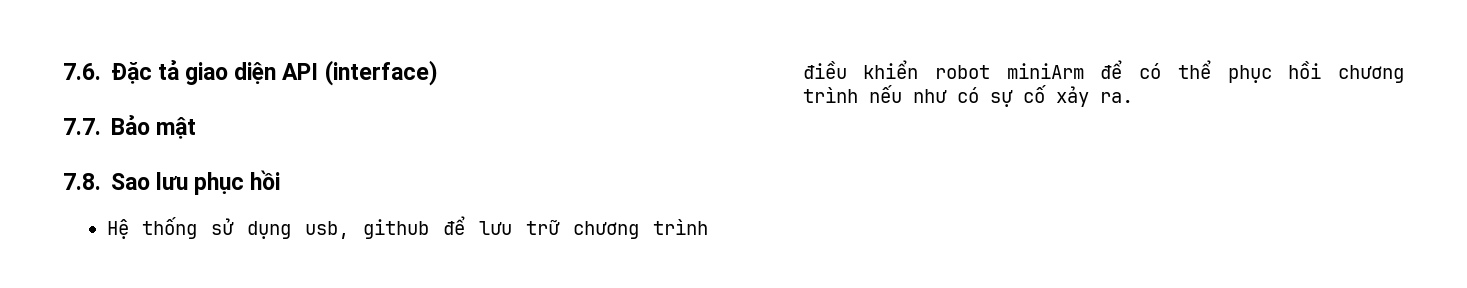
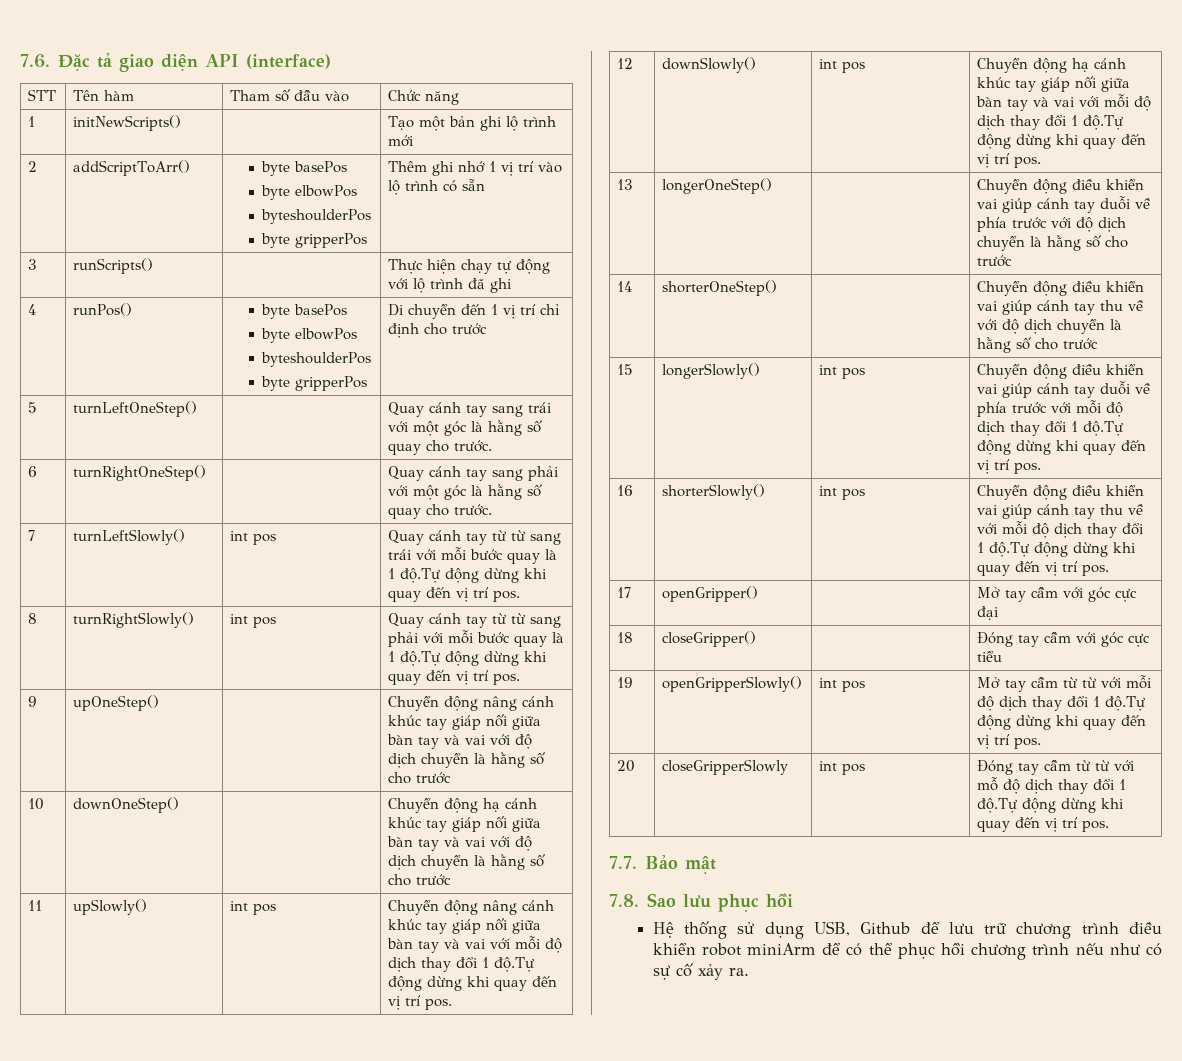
+ STT | Tên hàm | Tham số đầu vào | Chức năng
+ 1 | initNewScripts() | | Tạo một bản ghi lộ trình mới
+ 2 | addScriptToArr() | byte basePos
+ byte elbowPos
+ byteshoulderPos
+ byte gripperPos | Thêm ghi nhớ 1 vị trí vào lộ trình có sẵn
+ 3 | runScripts() | | Thực hiện chạy tự động với lộ trình đã ghi
+ 4 | runPos() | byte basePos
+ byte elbowPos
+ byteshoulderPos
+ byte gripperPos | Di chuyển đến 1 vị trí chỉ định cho trước
+ 5 | turnLeftOneStep() | | Quay cánh tay sang trái với một góc là hằng số quay cho trước.
+ 6 | turnRightOneStep() | | Quay cánh tay sang phải với một góc là hằng số quay cho trước.
+ 7 | turnLeftSlowly() | int pos | Quay cánh tay từ từ sang trái với mỗi bước quay là 1 độ.Tự động dừng khi quay đến vị trí pos.
+ 8 | turnRightSlowly() | int pos | Quay cánh tay từ từ sang phải với mỗi bước quay là 1 độ.Tự động dừng khi quay đến vị trí pos.
+ 9 | upOneStep() | | Chuyển động nâng cánh khúc tay giáp nối giữa bàn tay và vai với độ dịch chuyển là hằng số cho trước
+ 10 | downOneStep() | | Chuyển động hạ cánh khúc tay giáp nối giữa bàn tay và vai với độ dịch chuyển là hằng số cho trước
+ 11 | upSlowly() | int pos | Chuyển động nâng cánh khúc tay giáp nối giữa bàn tay và vai với mỗi độ dịch thay đổi 1 độ.Tự động dừng khi quay đến vị trí pos.
+ 12 | downSlowly() | int pos | Chuyển động hạ cánh khúc tay giáp nối giữa bàn tay và vai với mỗi độ dịch thay đổi 1 độ.Tự động dừng khi quay đến vị trí pos.
+ 13 | longerOneStep() | | Chuyển động điều khiển vai giúp cánh tay duỗi về phía trước với độ dịch chuyển là hằng số cho trước
+ 14 | shorterOneStep() | | Chuyển động điều khiển vai giúp cánh tay thu về với độ dịch chuyển là hằng số cho trước
+ 15 | longerSlowly() | int pos | Chuyển động điều khiển vai giúp cánh tay duỗi về phía trước với mỗi độ dịch thay đổi 1 độ.Tự động dừng khi quay đến vị trí pos.
+ 16 | shorterSlowly() | int pos | Chuyển động điều khiển vai giúp cánh tay thu về với mỗi độ dịch thay đổi 1 độ.Tự động dừng khi quay đến vị trí pos.
+ 17 | openGripper() | | Mở tay cầm với góc cực đại
+ 18 | closeGripper() | | Đóng tay cầm với góc cực tiểu
+ 19 | openGripperSlowly() | int pos | Mở tay cầm từ từ với mỗi độ dịch thay đổi 1 độ.Tự động dừng khi quay đến vị trí pos.
+ 20 | closeGripperSlowly | int pos | Đóng tay cầm từ từ với mỗ độ dịch thay đổi 1 độ.Tự động dừng khi quay đến vị trí pos.
- Hệ thống sử dụng usb, github để lưu trữ chương trình điều khiển robot miniArm để có thể phục hồi chương trình nếu như có sự cố xảy ra.
+ Hệ thống sử dụng USB, Github để lưu trữ chương trình điều khiển robot miniArm để có thể phục hồi chương trình nếu như có sự cố xảy ra.

